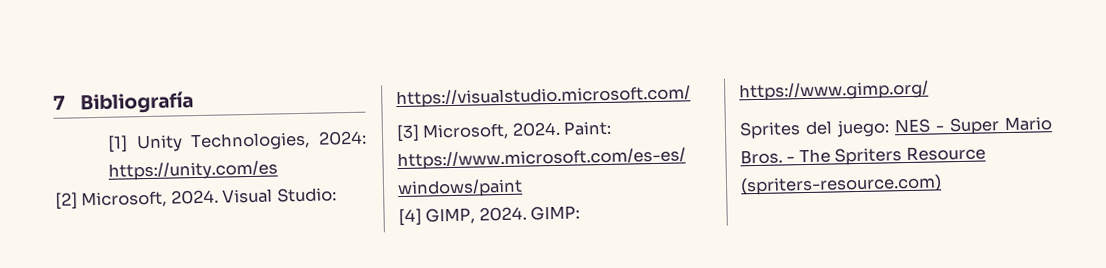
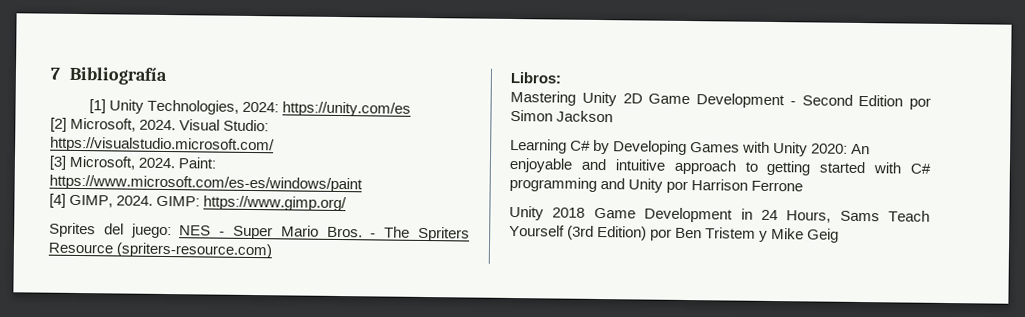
+ Libros:
+ Mastering Unity 2D Game Development - Second Edition por Simon Jackson
+ Learning C# by Developing Games with Unity 2020: An enjoyable and intuitive approach to getting started with C# programming and Unity por Harrison Ferrone
+ Unity 2018 Game Development in 24 Hours, Sams Teach Yourself (3rd Edition) por Ben Tristem y Mike Geig

